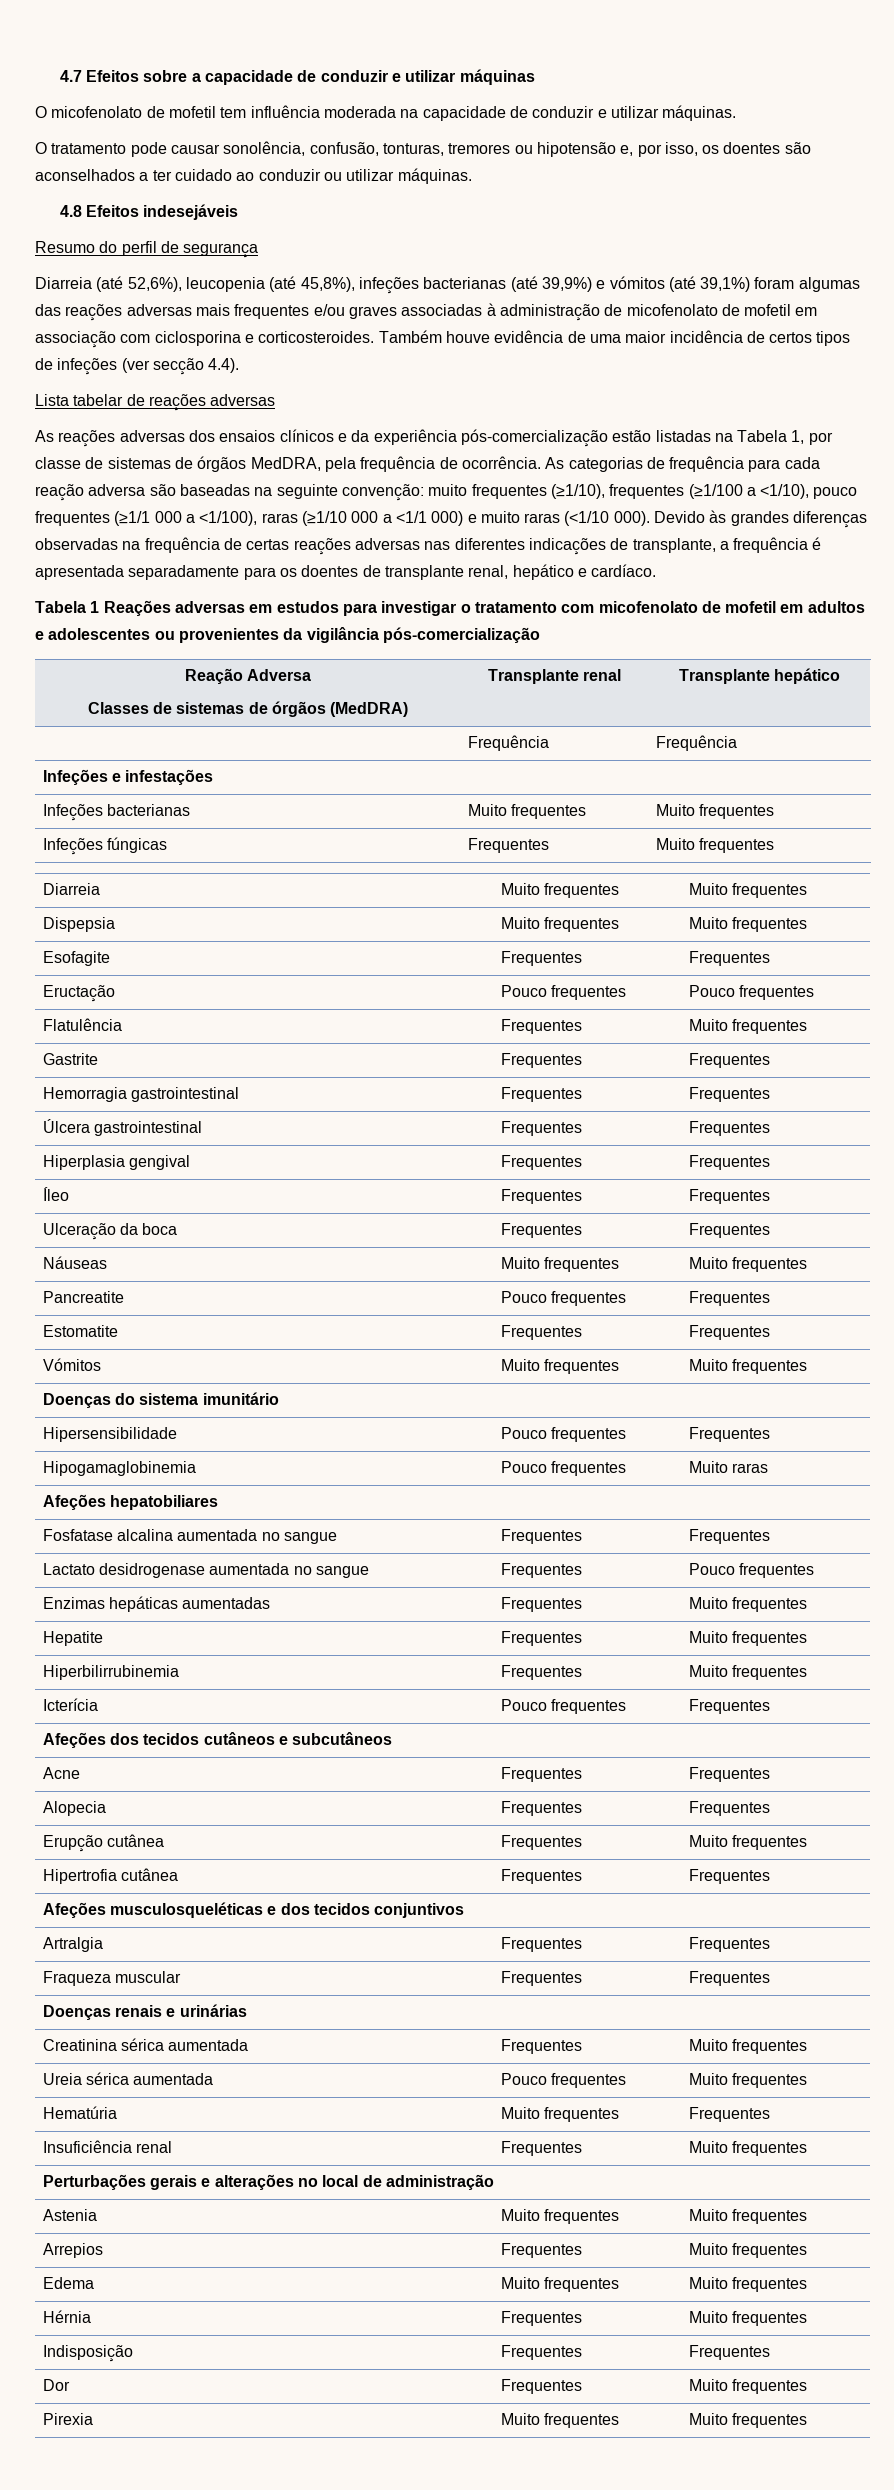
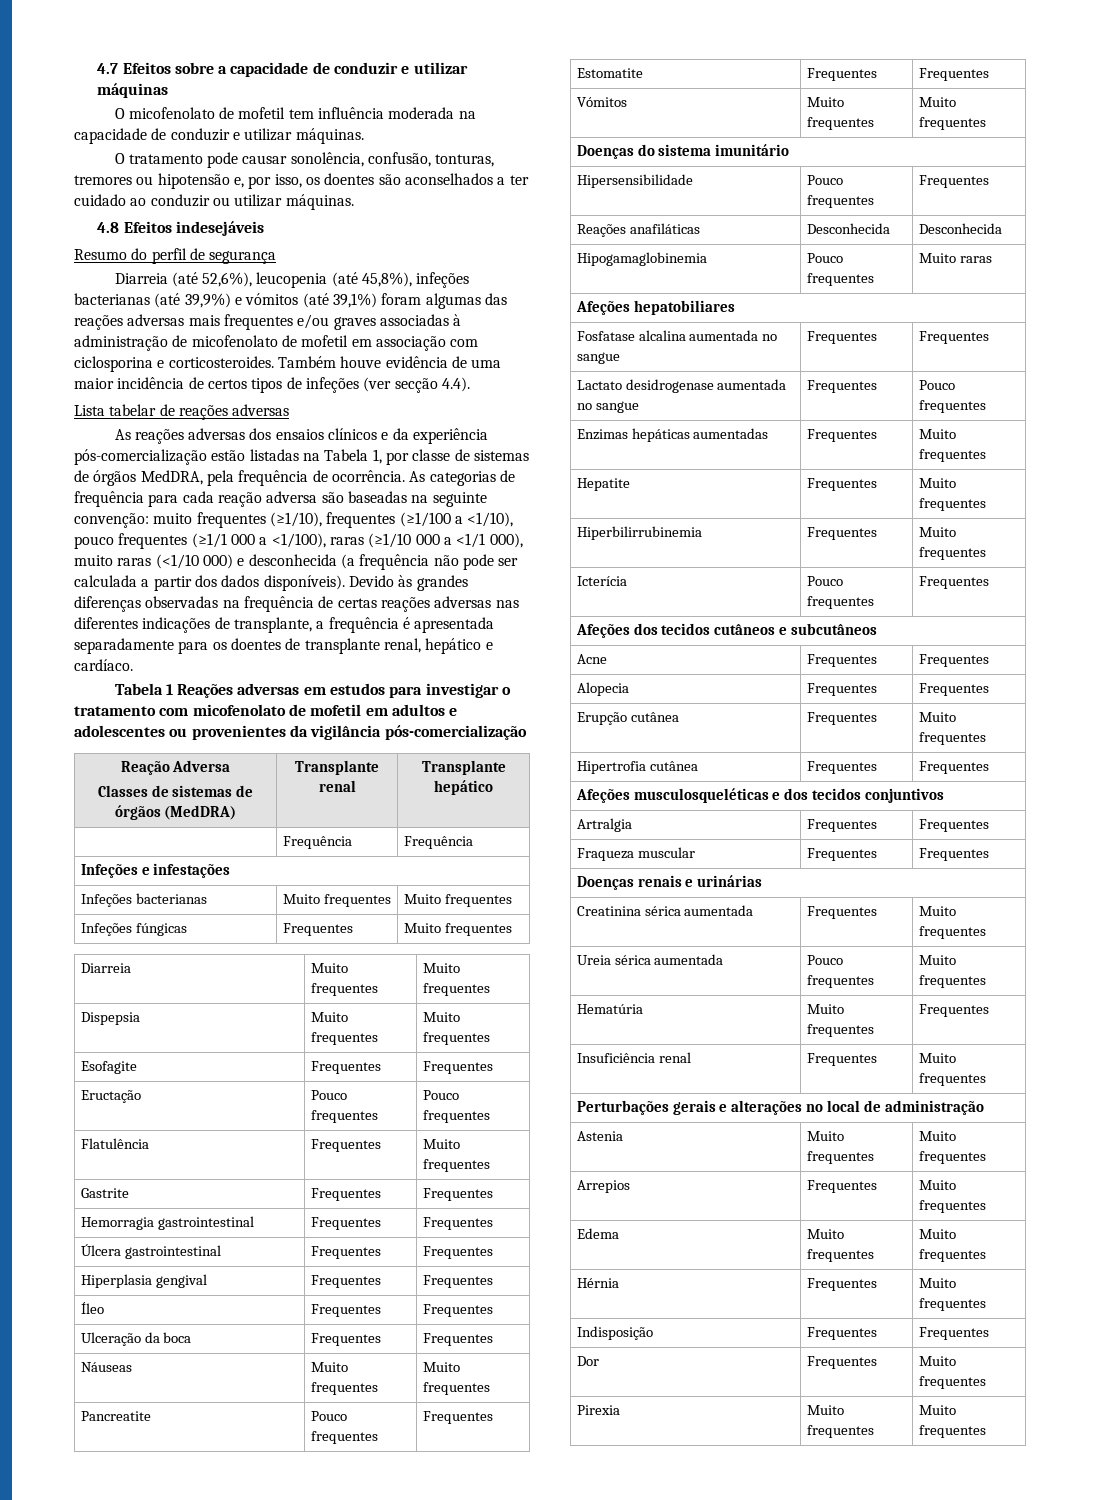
- As categorias de frequência para cada reação adversa são baseadas na seguinte convenção: muito frequentes (≥1/10), frequentes (≥1/100 a <1/10), pouco frequentes (≥1/1 000 a <1/100), raras (≥1/10 000 a <1/1 000) e muito raras (<1/10 000).
+ As categorias de frequência para cada reação adversa são baseadas na seguinte convenção: muito frequentes (≥1/10), frequentes (≥1/100 a <1/10), pouco frequentes (≥1/1 000 a <1/100), raras (≥1/10 000 a <1/1 000), muito raras (<1/10 000) e desconhecida (a frequência não pode ser calculada a partir dos dados disponíveis).
+ Reações anafiláticas | Desconhecida | Desconhecida

